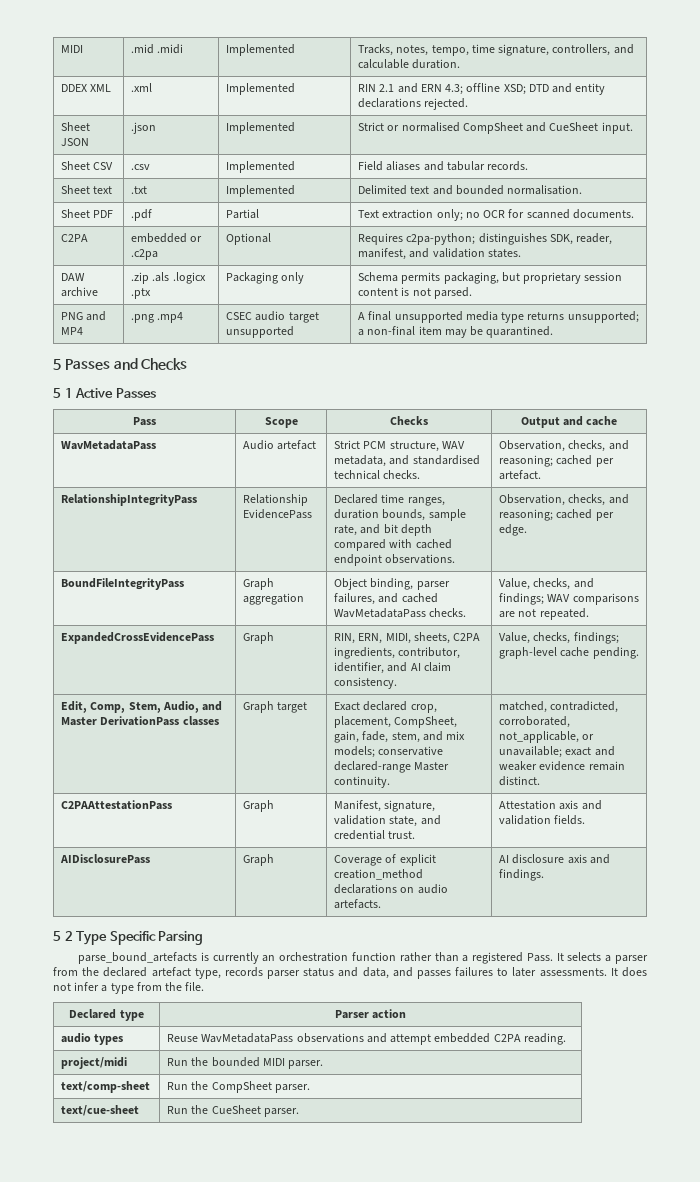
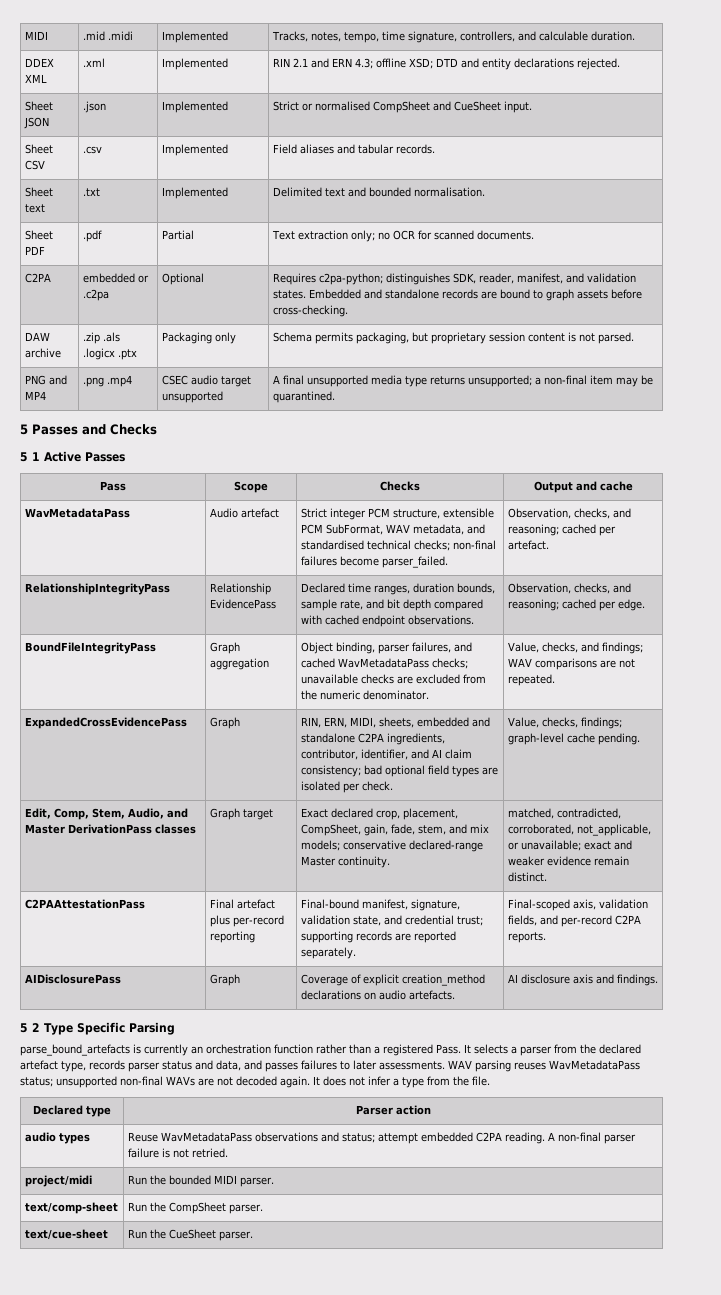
- C2PA | embedded or .c2pa | Optional | Requires c2pa-python; distinguishes SDK, reader, manifest, and validation states.
+ C2PA | embedded or .c2pa | Optional | Requires c2pa-python; distinguishes SDK, reader, manifest, and validation states. Embedded and standalone records are bound to graph assets before cross-checking.
- WavMetadataPass | Audio artefact | Strict PCM structure, WAV metadata, and standardised technical checks. | Observation, checks, and reasoning; cached per artefact.
+ WavMetadataPass | Audio artefact | Strict integer PCM structure, extensible PCM SubFormat, WAV metadata, and standardised technical checks; non-final failures become parser_failed. | Observation, checks, and reasoning; cached per artefact.
- BoundFileIntegrityPass | Graph aggregation | Object binding, parser failures, and cached WavMetadataPass checks. | Value, checks, and findings; WAV comparisons are not repeated.
+ BoundFileIntegrityPass | Graph aggregation | Object binding, parser failures, and cached WavMetadataPass checks; unavailable checks are excluded from the numeric denominator. | Value, checks, and findings; WAV comparisons are not repeated.
- ExpandedCrossEvidencePass | Graph | RIN, ERN, MIDI, sheets, C2PA ingredients, contributor, identifier, and AI claim consistency. | Value, checks, findings; graph-level cache pending.
+ ExpandedCrossEvidencePass | Graph | RIN, ERN, MIDI, sheets, embedded and standalone C2PA ingredients, contributor, identifier, and AI claim consistency; bad optional field types are isolated per check. | Value, checks, findings; graph-level cache pending.
- C2PAAttestationPass | Graph | Manifest, signature, validation state, and credential trust. | Attestation axis and validation fields.
+ C2PAAttestationPass | Final artefact plus per-record reporting | Final-bound manifest, signature, validation state, and credential trust; supporting records are reported separately. | Final-scoped axis, validation fields, and per-record C2PA reports.
+ WAV parsing reuses WavMetadataPass status; unsupported non-final WAVs are not decoded again.
- audio types | Reuse WavMetadataPass observations and attempt embedded C2PA reading.
+ audio types | Reuse WavMetadataPass observations and status; attempt embedded C2PA reading. A non-final parser failure is not retried.

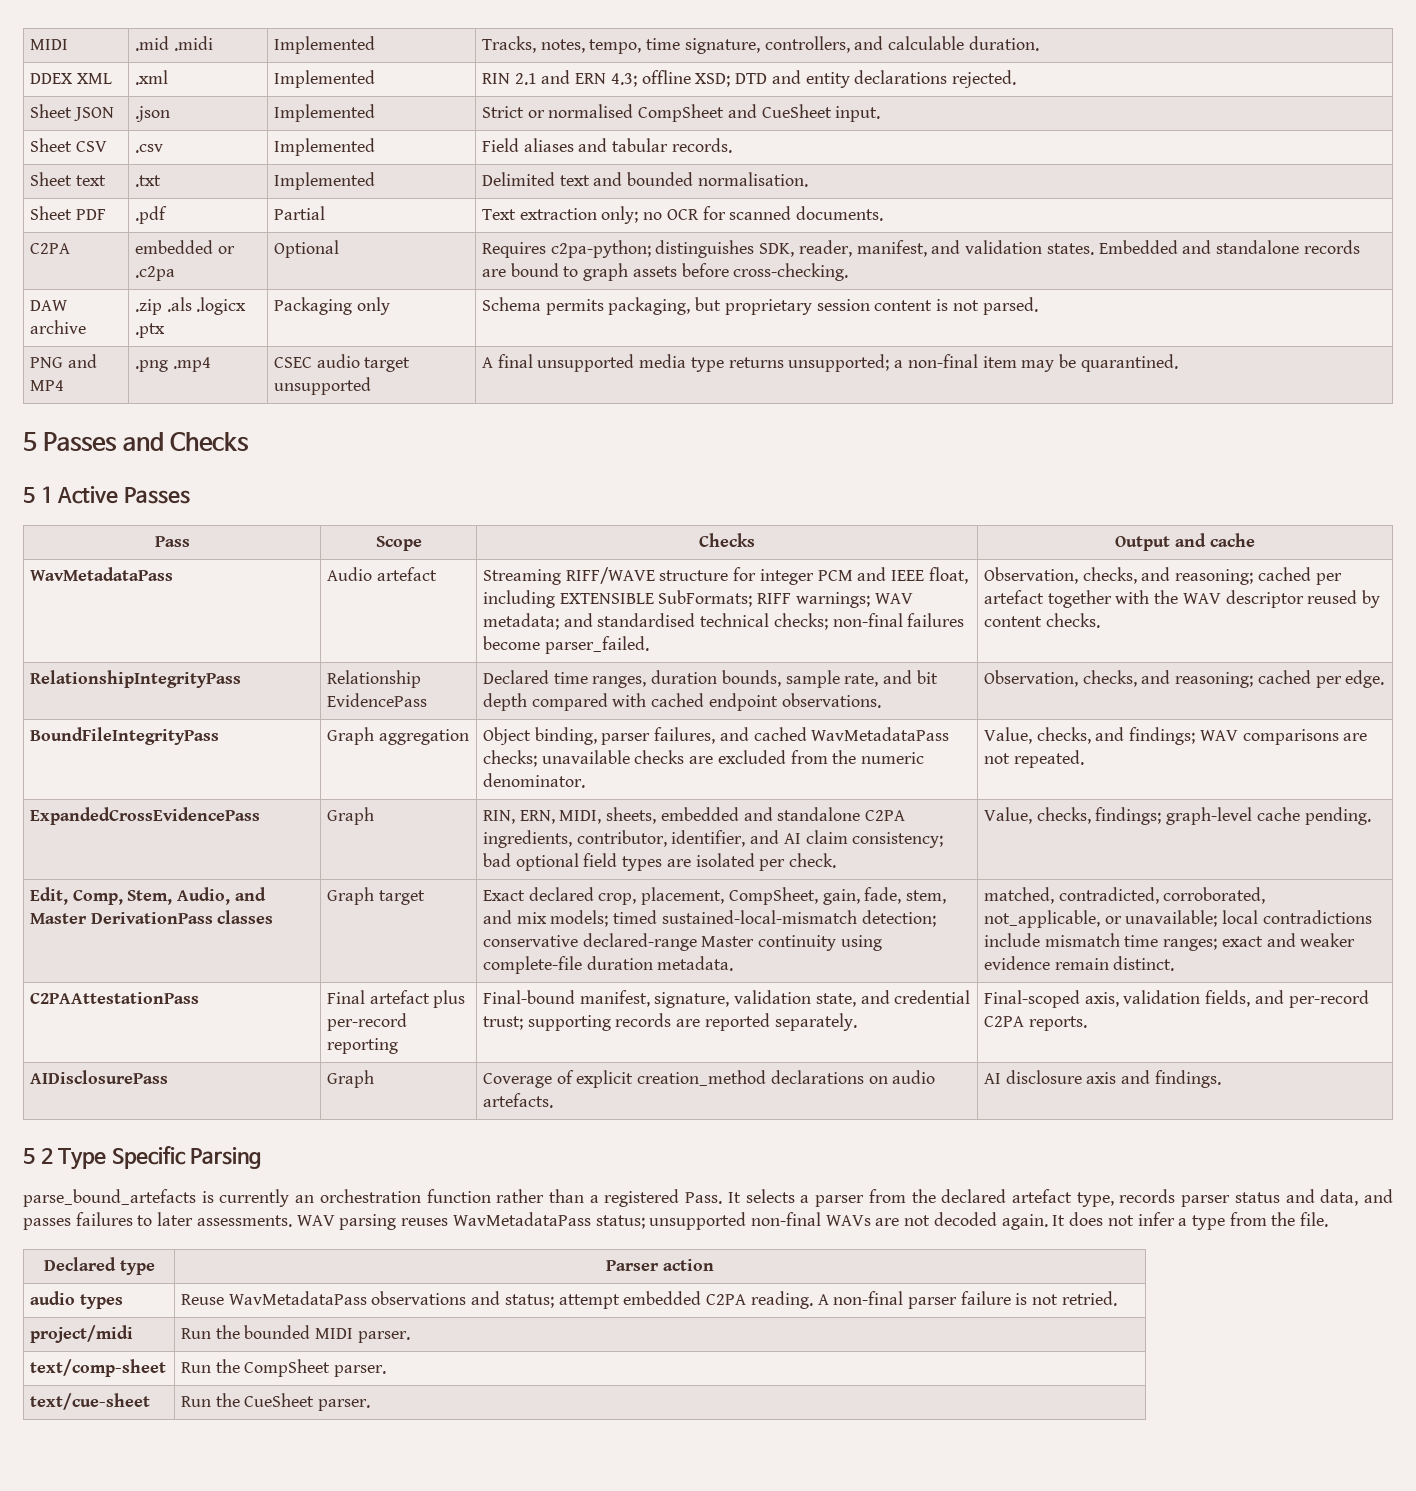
- Strict integer PCM structure, extensible PCM SubFormat, WAV metadata, and standardised technical checks; non-final failures become parser_failed.
+ Streaming RIFF/WAVE structure for integer PCM and IEEE float, including EXTENSIBLE SubFormats; RIFF warnings; WAV metadata; and standardised technical checks; non-final failures become parser_failed.
- Observation, checks, and reasoning; cached per artefact.
+ Observation, checks, and reasoning; cached per artefact together with the WAV descriptor reused by content checks.
- Exact declared crop, placement, CompSheet, gain, fade, stem, and mix models; conservative declared-range Master continuity.
+ Exact declared crop, placement, CompSheet, gain, fade, stem, and mix models; timed sustained-local-mismatch detection; conservative declared-range Master continuity using complete-file duration metadata.
- matched, contradicted, corroborated, not_applicable, or unavailable; exact and weaker evidence remain distinct.
+ matched, contradicted, corroborated, not_applicable, or unavailable; local contradictions include mismatch time ranges; exact and weaker evidence remain distinct.

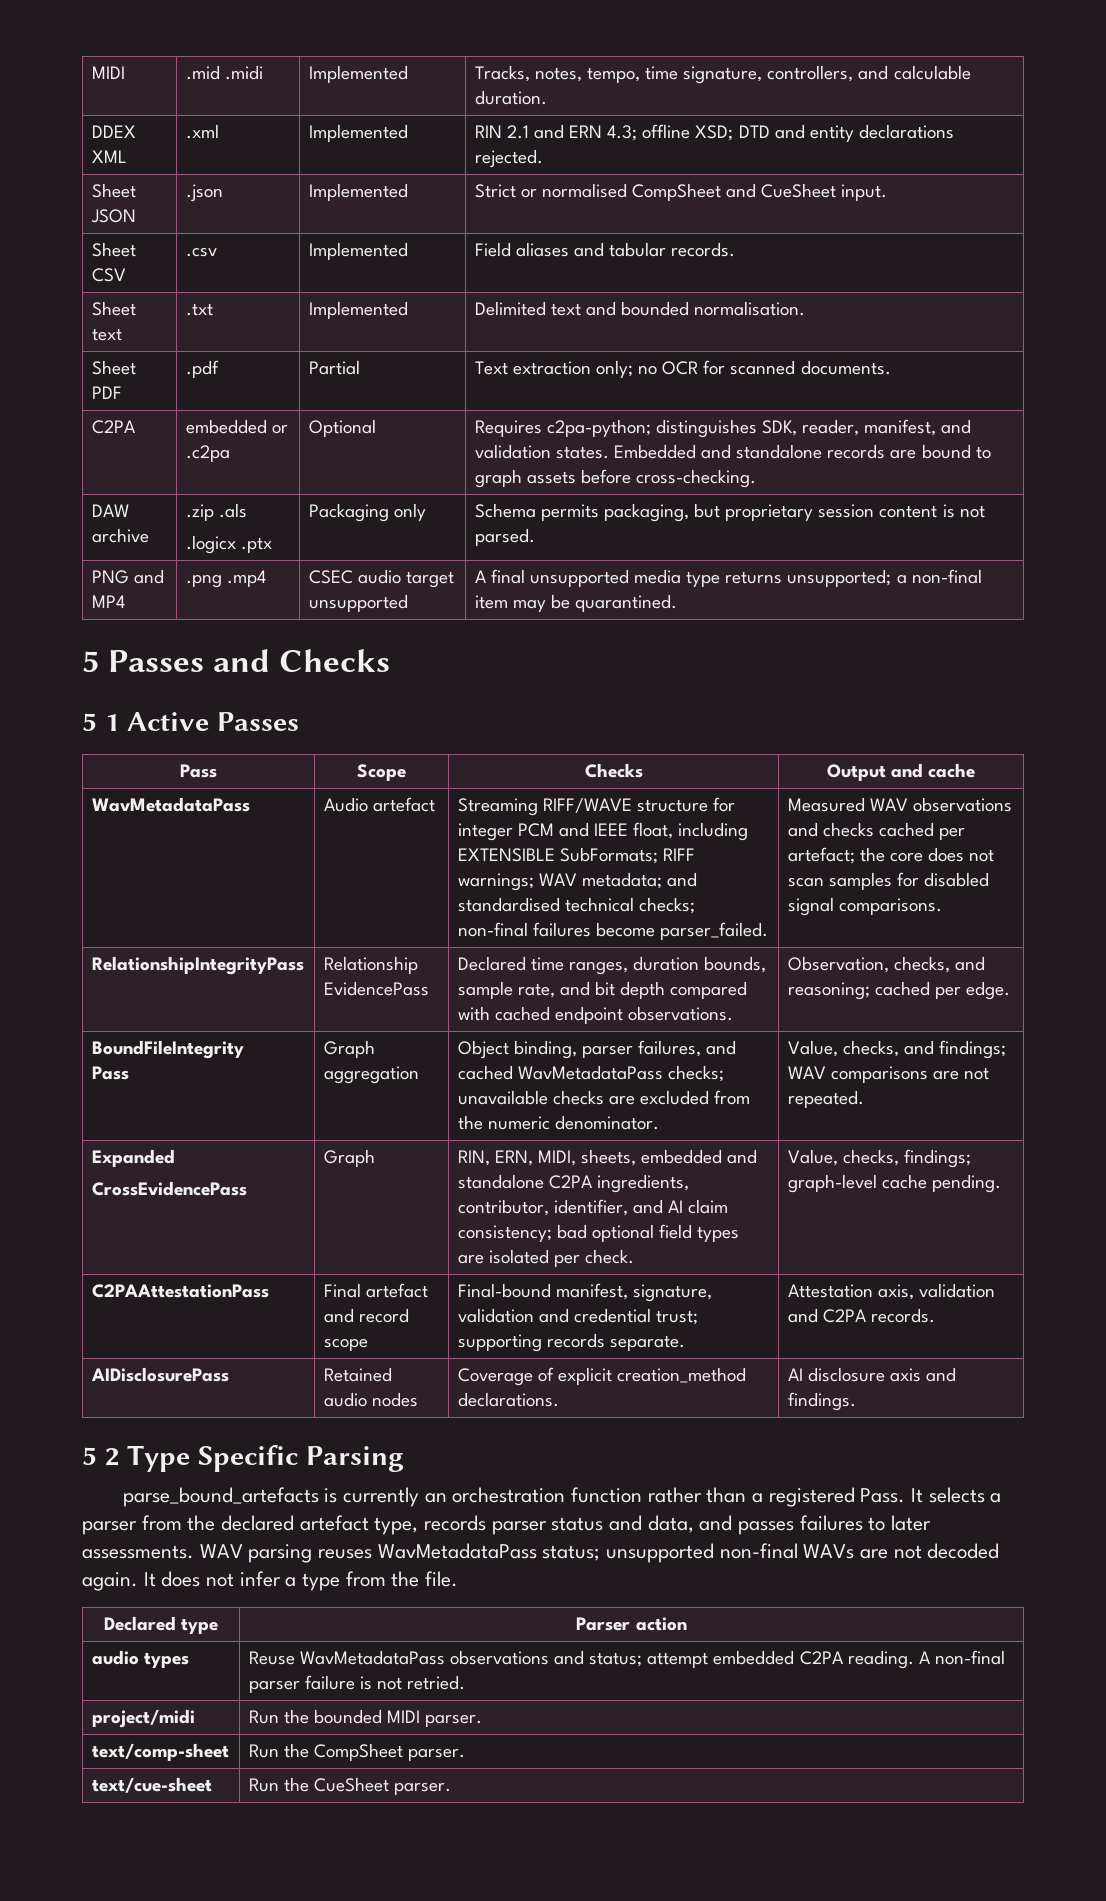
- DAW archive | .zip .als .logicx .ptx | Packaging only | Schema permits packaging, but proprietary session content is not parsed.
+ DAW archive | .zip .als
+ .logicx .ptx | Packaging only | Schema permits packaging, but proprietary session content is not parsed.
- Observation, checks, and reasoning; cached per artefact together with the WAV descriptor reused by content checks.
+ Measured WAV observations and checks cached per artefact; the core does not scan samples for disabled signal comparisons.
- BoundFileIntegrityPass | Graph aggregation | Object binding, parser failures, and cached WavMetadataPass checks; unavailable checks are excluded from the numeric denominator. | Value, checks, and findings; WAV comparisons are not repeated.
+ BoundFileIntegrity
+ Pass | Graph aggregation | Object binding, parser failures, and cached WavMetadataPass checks; unavailable checks are excluded from the numeric denominator. | Value, checks, and findings; WAV comparisons are not repeated.
- ExpandedCrossEvidencePass | Graph | RIN, ERN, MIDI, sheets, embedded and standalone C2PA ingredients, contributor, identifier, and AI claim consistency; bad optional field types are isolated per check. | Value, checks, findings; graph-level cache pending.
+ Expanded
+ CrossEvidencePass | Graph | RIN, ERN, MIDI, sheets, embedded and standalone C2PA ingredients, contributor, identifier, and AI claim consistency; bad optional field types are isolated per check. | Value, checks, findings; graph-level cache pending.
- Edit, Comp, Stem, Audio, and Master DerivationPass classes | Graph target | Exact declared crop, placement, CompSheet, gain, fade, stem, and mix models; timed sustained-local-mismatch detection; conservative declared-range Master continuity using complete-file duration metadata. | matched, contradicted, corroborated, not_applicable, or unavailable; local contradictions include mismatch time ranges; exact and weaker evidence remain distinct.
- C2PAAttestationPass | Final artefact plus per-record reporting | Final-bound manifest, signature, validation state, and credential trust; supporting records are reported separately. | Final-scoped axis, validation fields, and per-record C2PA reports.
- AIDisclosurePass | Graph | Coverage of explicit creation_method declarations on audio artefacts. | AI disclosure axis and findings.
+ C2PAAttestationPass | Final artefact and record scope | Final-bound manifest, signature, validation and credential trust; supporting records separate. | Attestation axis, validation and C2PA records.
+ AIDisclosurePass | Retained audio nodes | Coverage of explicit creation_method declarations. | AI disclosure axis and findings.

